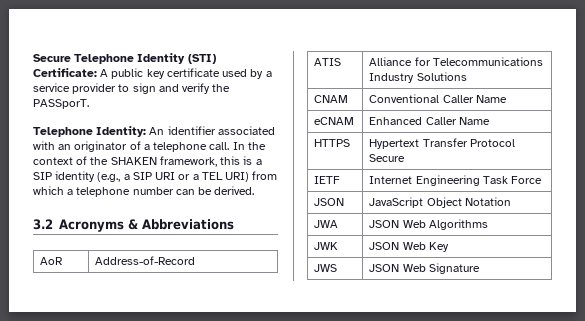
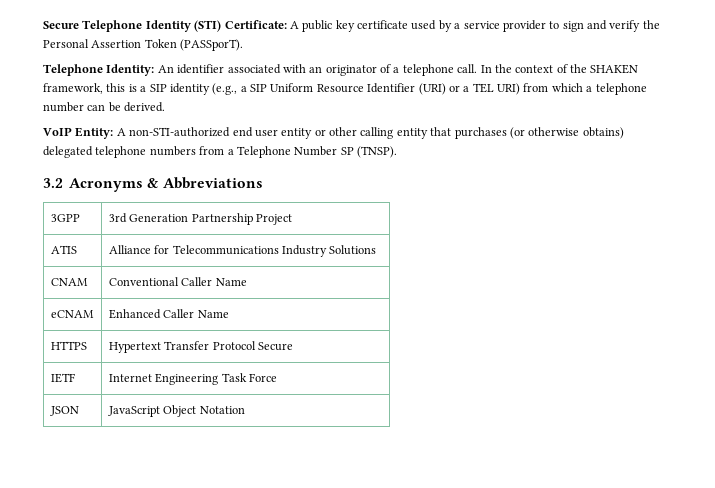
- Secure Telephone Identity (STI) Certificate: A public key certificate used by a service provider to sign and verify the PASSporT.
+ Secure Telephone Identity (STI) Certificate: A public key certificate used by a service provider to sign and verify the Personal Assertion Token (PASSporT).
- In the context of the SHAKEN framework, this is a SIP identity (e.g., a SIP URI or a TEL URI) from which a telephone number can be derived.
+ In the context of the SHAKEN framework, this is a SIP identity (e.g., a SIP Uniform Resource Identifier (URI) or a TEL URI) from which a telephone number can be derived.
+ VoIP Entity: A non-STI-authorized end user entity or other calling entity that purchases (or otherwise obtains) delegated telephone numbers from a Telephone Number SP (TNSP).
- AoR | Address-of-Record
+ 3GPP | 3rd Generation Partnership Project
- JWA | JSON Web Algorithms
- JWK | JSON Web Key
- JWS | JSON Web Signature

